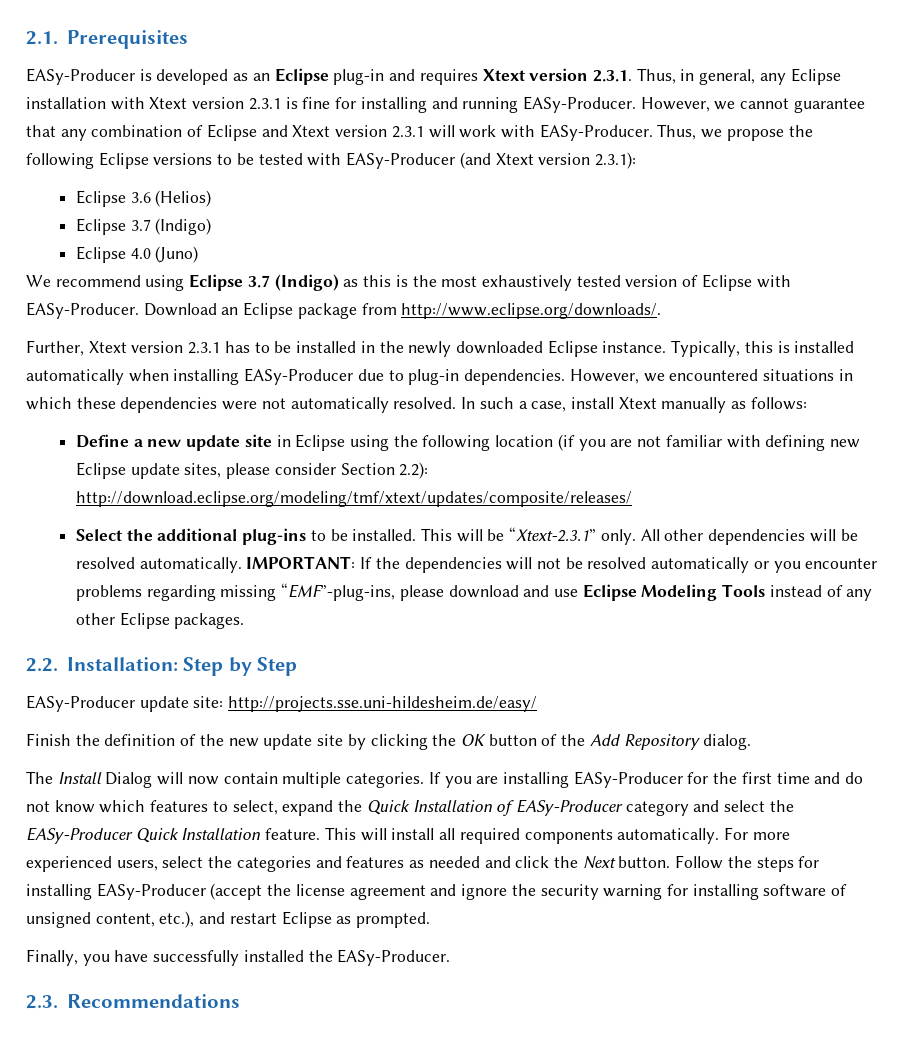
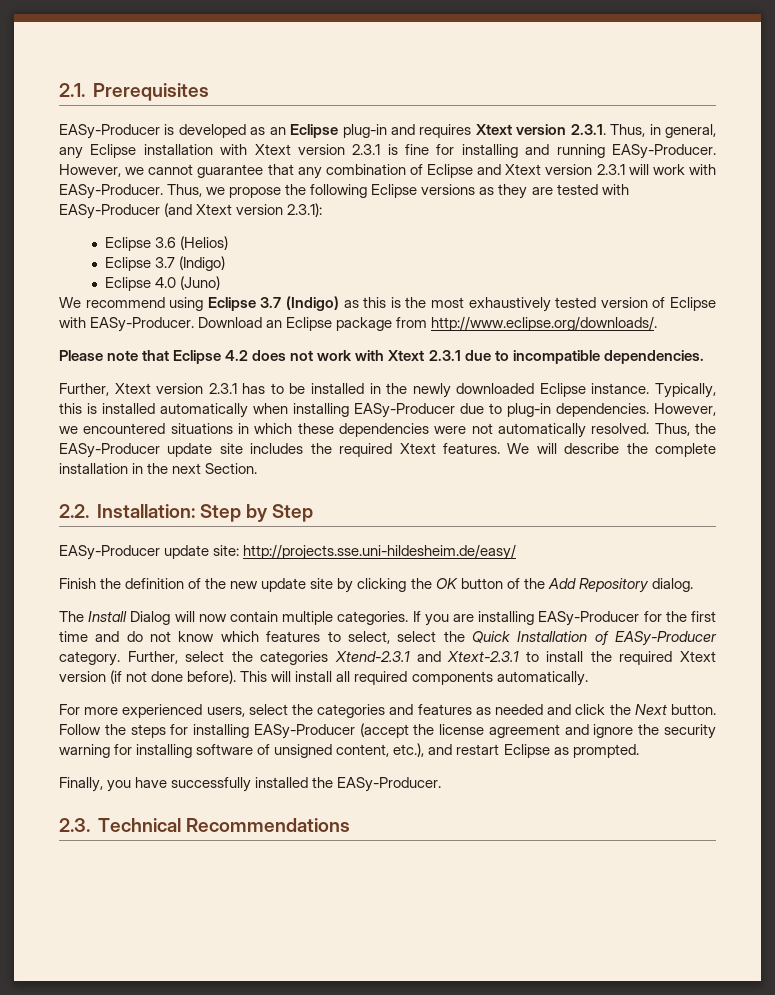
- Thus, we propose the following Eclipse versions to be tested with EASy-Producer (and Xtext version 2.3.1):
+ Thus, we propose the following Eclipse versions as they are tested with EASy-Producer (and Xtext version 2.3.1):
+ Please note that Eclipse 4.2 does not work with Xtext 2.3.1 due to incompatible dependencies.
- In such a case, install Xtext manually as follows:
- Define a new update site in Eclipse using the following location (if you are not familiar with defining new Eclipse update sites, please consider Section 2.2): http://download.eclipse.org/modeling/tmf/xtext/updates/composite/releases/
- Select the additional plug-ins to be installed. This will be “Xtext-2.3.1” only. All other dependencies will be resolved automatically. IMPORTANT: If the dependencies will not be resolved automatically or you encounter problems regarding missing “EMF”-plug-ins, please download and use Eclipse Modeling Tools instead of any other Eclipse packages.
+ Thus, the EASy-Producer update site includes the required Xtext features. We will describe the complete installation in the next Section.
- If you are installing EASy-Producer for the first time and do not know which features to select, expand the Quick Installation of EASy-Producer category and select the EASy-Producer Quick Installation feature.
+ If you are installing EASy-Producer for the first time and do not know which features to select, select the Quick Installation of EASy-Producer category. Further, select the categories Xtend-2.3.1 and Xtext-2.3.1 to install the required Xtext version (if not done before).
- This will install all required components automatically. For more experienced users, select the categories and features as needed and click the Next button.
+ This will install all required components automatically.
+ For more experienced users, select the categories and features as needed and click the Next button.
- 2.3. Recommendations
+ 2.3. Technical Recommendations

